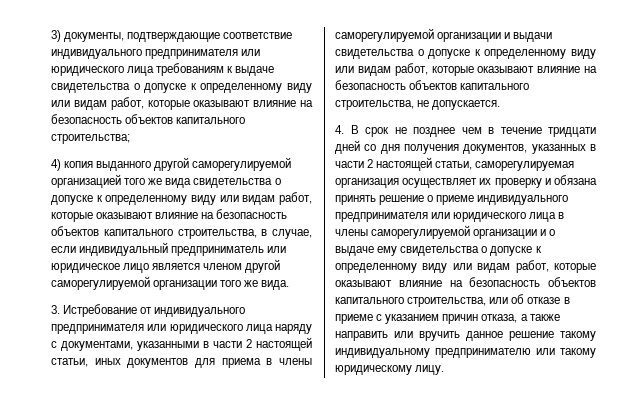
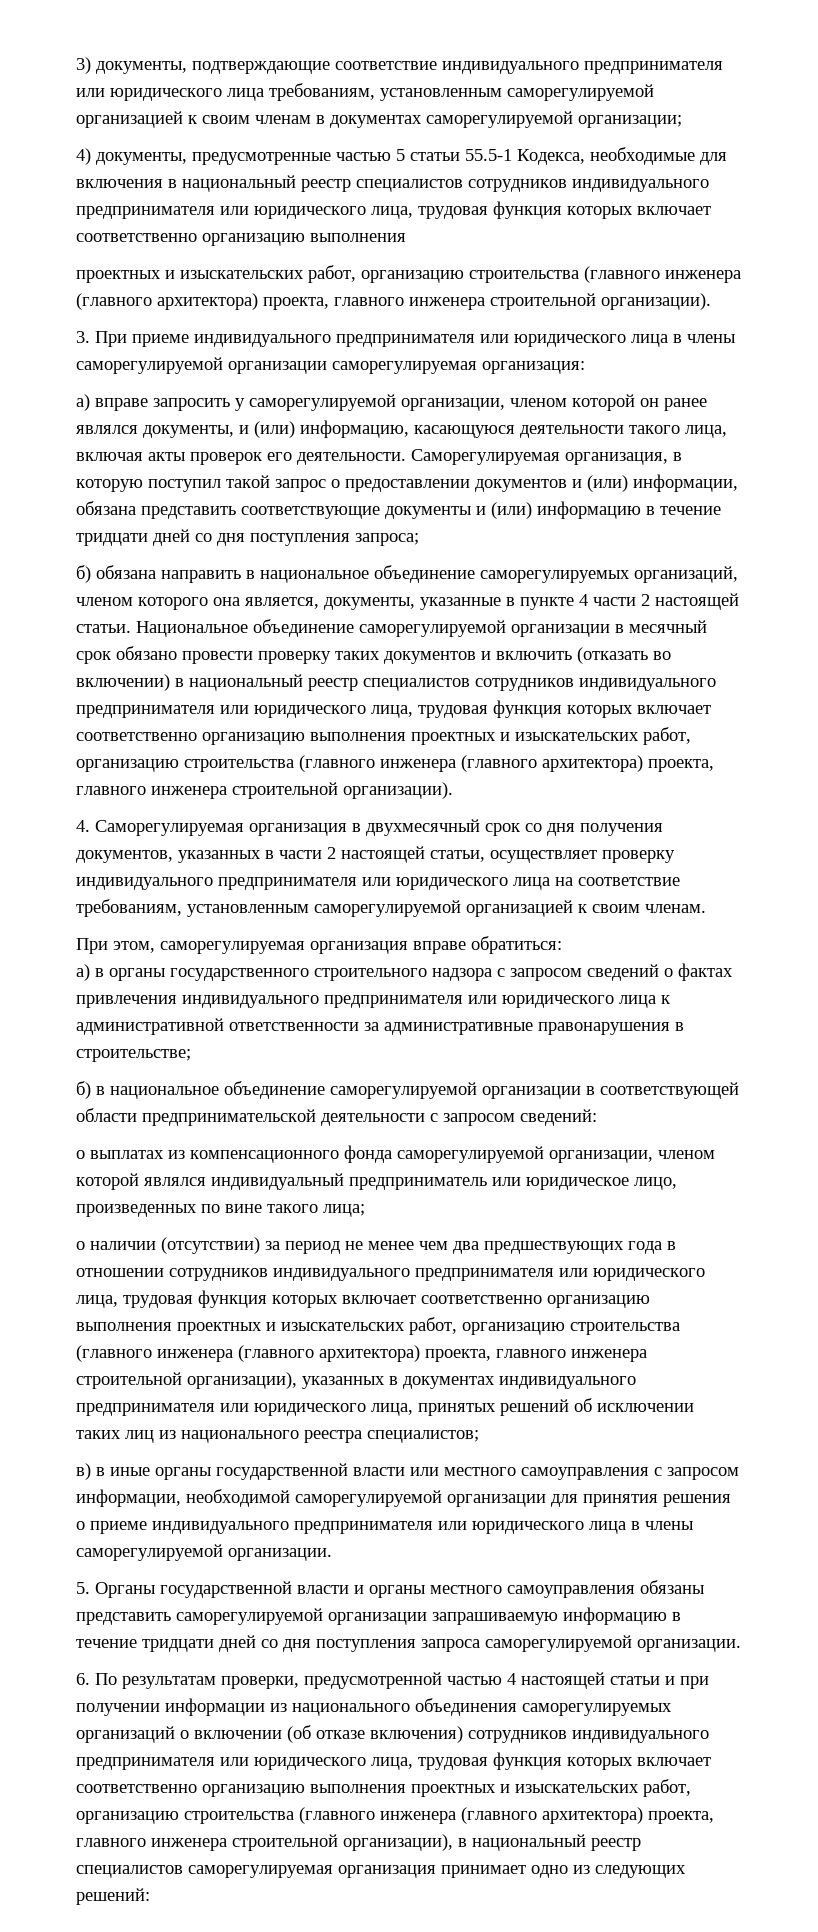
- 3) документы, подтверждающие соответствие индивидуального предпринимателя или юридического лица требованиям к выдаче свидетельства о допуске к определенному виду или видам работ, которые оказывают влияние на безопасность объектов капитального строительства;
- 4) копия выданного другой саморегулируемой организацией того же вида свидетельства о допуске к определенному виду или видам работ, которые оказывают влияние на безопасность объектов капитального строительства, в случае, если индивидуальный предприниматель или юридическое лицо является членом другой саморегулируемой организации того же вида.
+ 3) документы, подтверждающие соответствие индивидуального предпринимателя или юридического лица требованиям, установленным саморегулируемой организацией к своим членам в документах саморегулируемой организации;
+ 4) документы, предусмотренные частью 5 статьи 55.5-1 Кодекса, необходимые для включения в национальный реестр специалистов сотрудников индивидуального предпринимателя или юридического лица, трудовая функция которых включает соответственно организацию выполнения
+ проектных и изыскательских работ, организацию строительства (главного инженера (главного архитектора) проекта, главного инженера строительной организации).
- 3. Истребование от индивидуального предпринимателя или юридического лица наряду с документами, указанными в части 2 настоящей статьи, иных документов для приема в члены саморегулируемой организации и выдачи свидетельства о допуске к определенному виду или видам работ, которые оказывают влияние на безопасность объектов капитального строительства, не допускается.
- 4. В срок не позднее чем в течение тридцати дней со дня получения документов, указанных в части 2 настоящей статьи, саморегулируемая организация осуществляет их проверку и обязана принять решение о приеме индивидуального предпринимателя или юридического лица в члены саморегулируемой организации и о выдаче ему свидетельства о допуске к определенному виду или видам работ, которые оказывают влияние на безопасность объектов капитального строительства, или об отказе в приеме с указанием причин отказа, а также направить или вручить данное решение такому индивидуальному предпринимателю или такому юридическому лицу.
+ 3. При приеме индивидуального предпринимателя или юридического лица в члены саморегулируемой организации саморегулируемая организация:
+ а) вправе запросить у саморегулируемой организации, членом которой он ранее являлся документы, и (или) информацию, касающуюся деятельности такого лица, включая акты проверок его деятельности. Саморегулируемая организация, в которую поступил такой запрос о предоставлении документов и (или) информации, обязана представить соответствующие документы и (или) информацию в течение тридцати дней со дня поступления запроса;
+ б) обязана направить в национальное объединение саморегулируемых организаций, членом которого она является, документы, указанные в пункте 4 части 2 настоящей статьи. Национальное объединение саморегулируемой организации в месячный срок обязано провести проверку таких документов и включить (отказать во включении) в национальный реестр специалистов сотрудников индивидуального предпринимателя или юридического лица, трудовая функция которых включает соответственно организацию выполнения проектных и изыскательских работ, организацию строительства (главного инженера (главного архитектора) проекта, главного инженера строительной организации).
+ 4. Саморегулируемая организация в двухмесячный срок со дня получения документов, указанных в части 2 настоящей статьи, осуществляет проверку индивидуального предпринимателя или юридического лица на соответствие требованиям, установленным саморегулируемой организацией к своим членам.
+ При этом, саморегулируемая организация вправе обратиться:
+ а) в органы государственного строительного надзора с запросом сведений о фактах привлечения индивидуального предпринимателя или юридического лица к административной ответственности за административные правонарушения в строительстве;
+ б) в национальное объединение саморегулируемой организации в соответствующей области предпринимательской деятельности с запросом сведений:
+ о выплатах из компенсационного фонда саморегулируемой организации, членом которой являлся индивидуальный предприниматель или юридическое лицо, произведенных по вине такого лица;
+ о наличии (отсутствии) за период не менее чем два предшествующих года в отношении сотрудников индивидуального предпринимателя или юридического лица, трудовая функция которых включает соответственно организацию выполнения проектных и изыскательских работ, организацию строительства (главного инженера (главного архитектора) проекта, главного инженера строительной организации), указанных в документах индивидуального предпринимателя или юридического лица, принятых решений об исключении таких лиц из национального реестра специалистов;
+ в) в иные органы государственной власти или местного самоуправления с запросом информации, необходимой саморегулируемой организации для принятия решения о приеме индивидуального предпринимателя или юридического лица в члены саморегулируемой организации.
+ 5. Органы государственной власти и органы местного самоуправления обязаны представить саморегулируемой организации запрашиваемую информацию в течение тридцати дней со дня поступления запроса саморегулируемой организации.
+ 6. По результатам проверки, предусмотренной частью 4 настоящей статьи и при получении информации из национального объединения саморегулируемых организаций о включении (об отказе включения) сотрудников индивидуального предпринимателя или юридического лица, трудовая функция которых включает соответственно организацию выполнения проектных и изыскательских работ, организацию строительства (главного инженера (главного архитектора) проекта, главного инженера строительной организации), в национальный реестр специалистов саморегулируемая организация принимает одно из следующих решений:

